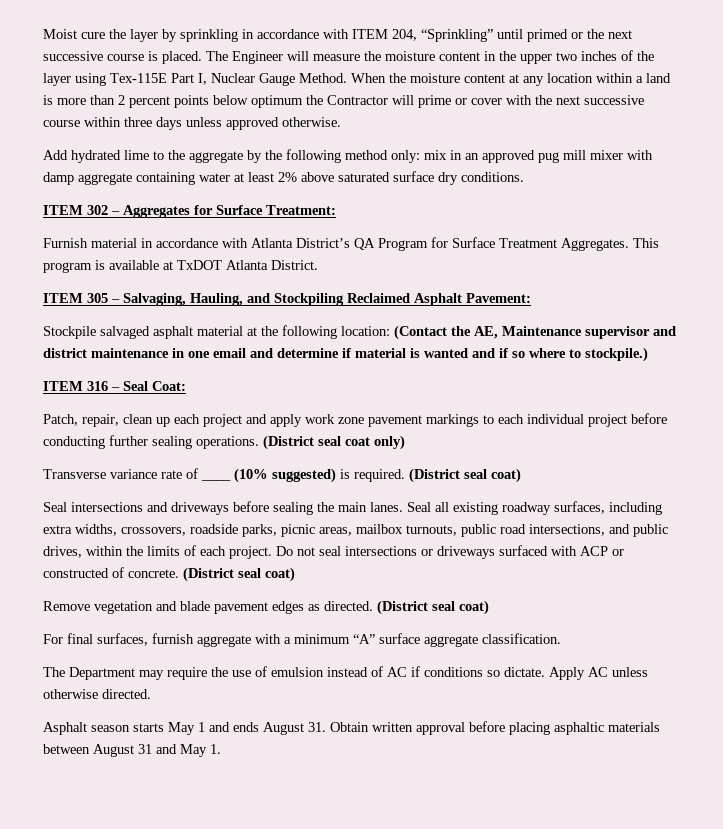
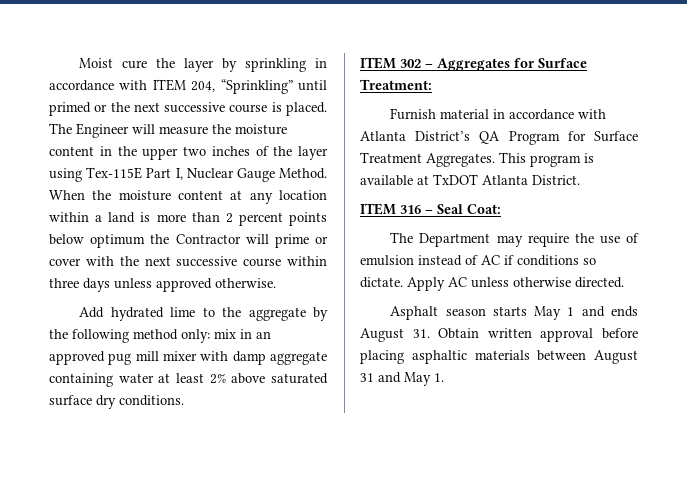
- ITEM 305 – Salvaging, Hauling, and Stockpiling Reclaimed Asphalt Pavement:
- Stockpile salvaged asphalt material at the following location: (Contact the AE, Maintenance supervisor and district maintenance in one email and determine if material is wanted and if so where to stockpile.)
- Patch, repair, clean up each project and apply work zone pavement markings to each individual project before conducting further sealing operations. (District seal coat only)
- Transverse variance rate of ____ (10% suggested) is required. (District seal coat)
- Seal intersections and driveways before sealing the main lanes. Seal all existing roadway surfaces, including extra widths, crossovers, roadside parks, picnic areas, mailbox turnouts, public road intersections, and public drives, within the limits of each project. Do not seal intersections or driveways surfaced with ACP or constructed of concrete. (District seal coat)
- Remove vegetation and blade pavement edges as directed. (District seal coat)
- For final surfaces, furnish aggregate with a minimum “A” surface aggregate classification.

